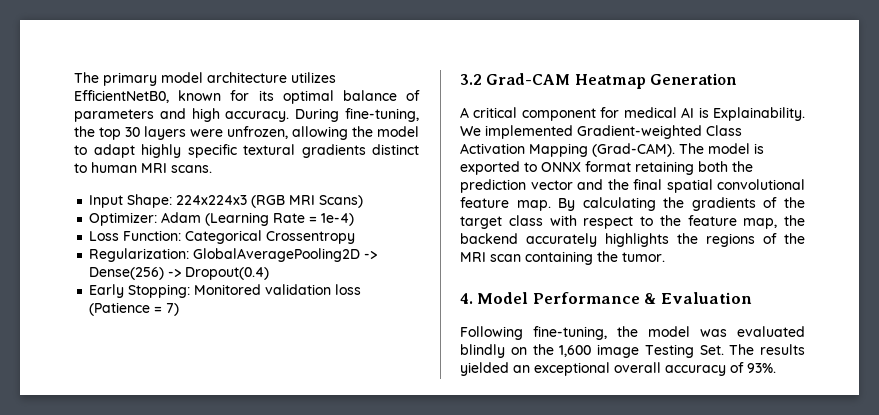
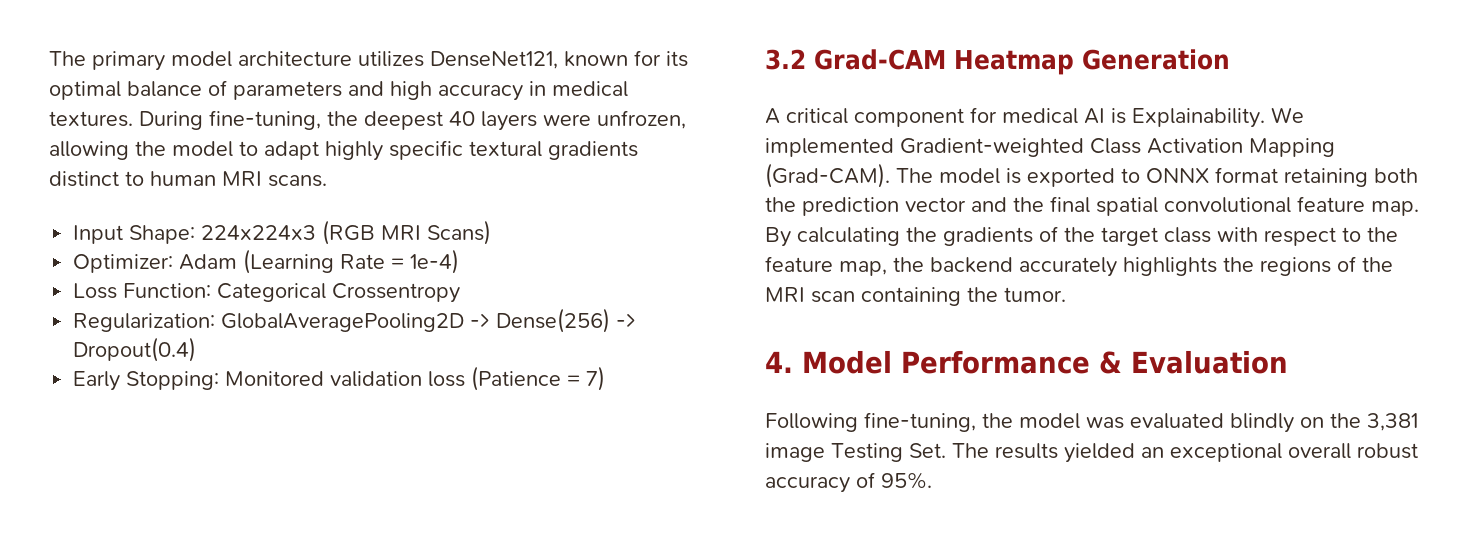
- The primary model architecture utilizes EfficientNetB0, known for its optimal balance of parameters and high accuracy.
+ The primary model architecture utilizes DenseNet121, known for its optimal balance of parameters and high accuracy in medical textures.
- During fine-tuning, the top 30 layers were unfrozen, allowing the model to adapt highly specific textural gradients distinct to human MRI scans.
+ During fine-tuning, the deepest 40 layers were unfrozen, allowing the model to adapt highly specific textural gradients distinct to human MRI scans.
- Following fine-tuning, the model was evaluated blindly on the 1,600 image Testing Set. The results yielded an exceptional overall accuracy of 93%.
+ Following fine-tuning, the model was evaluated blindly on the 3,381 image Testing Set. The results yielded an exceptional overall robust accuracy of 95%.

